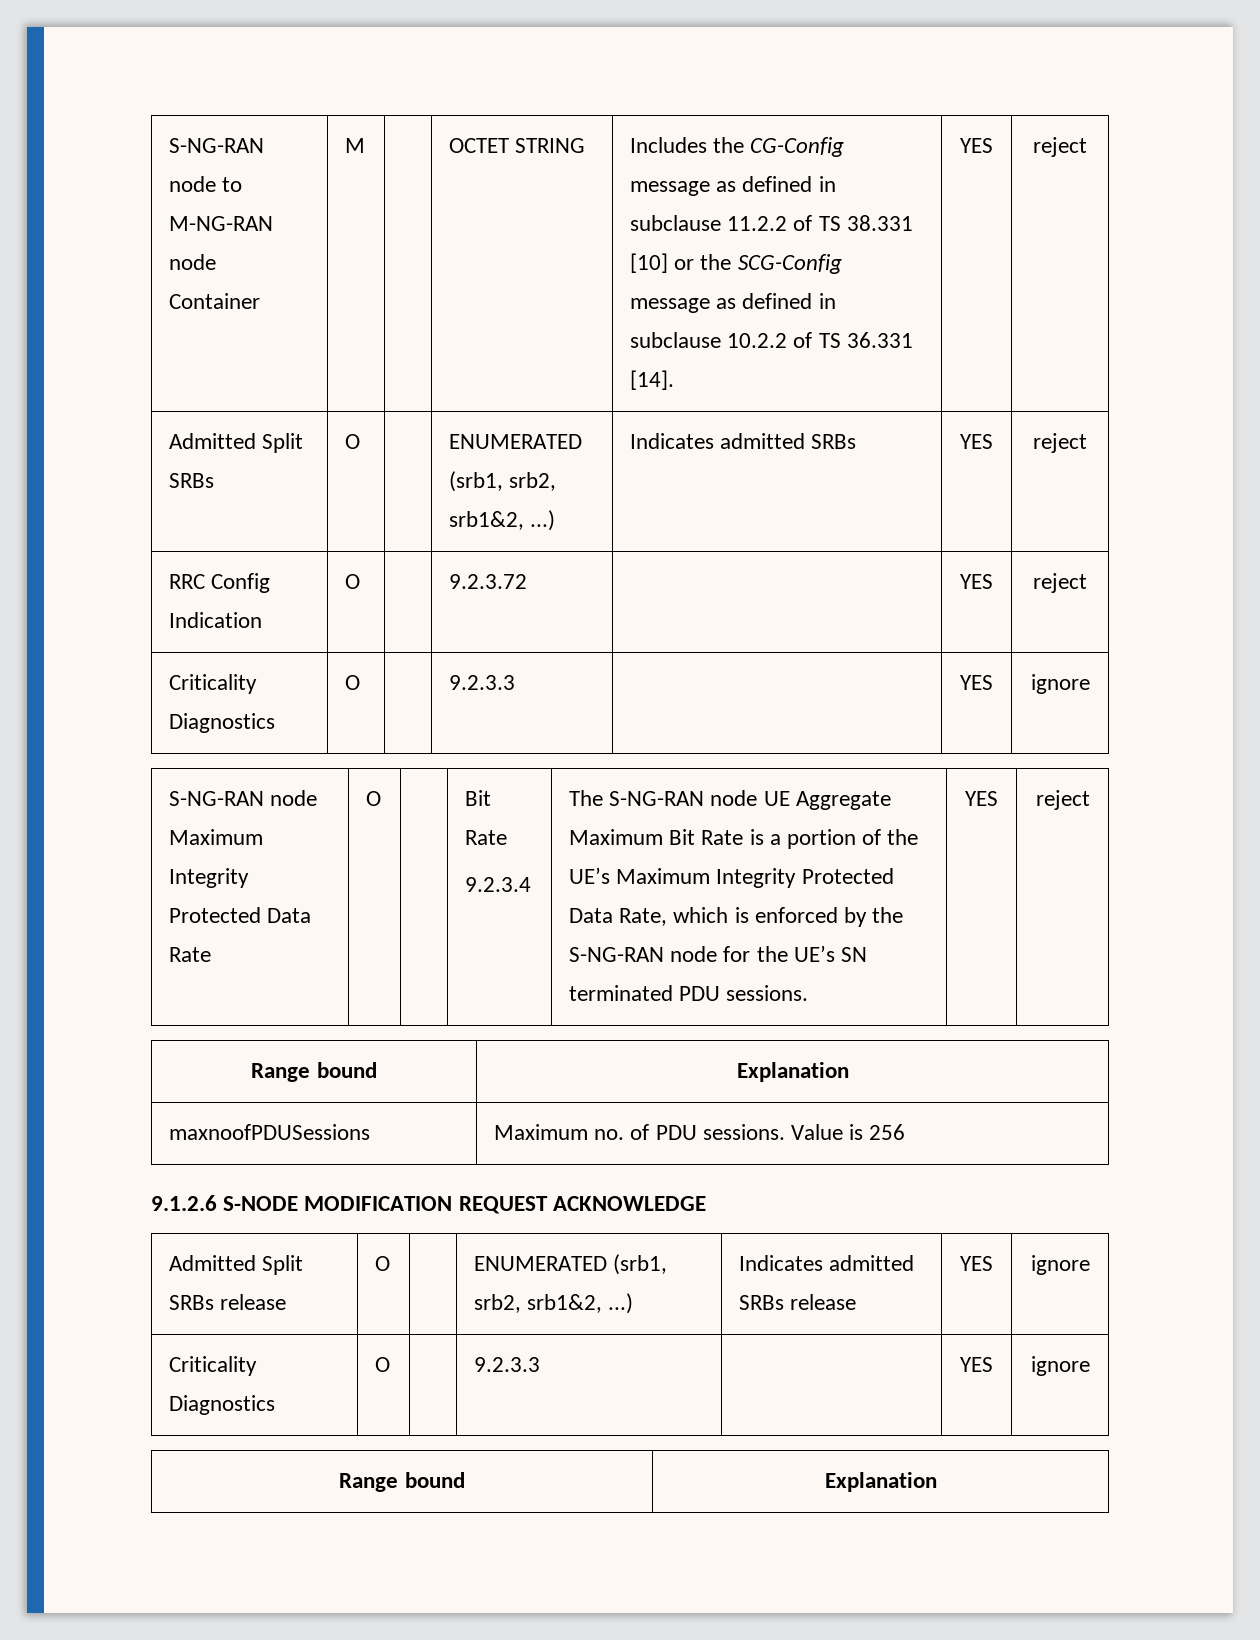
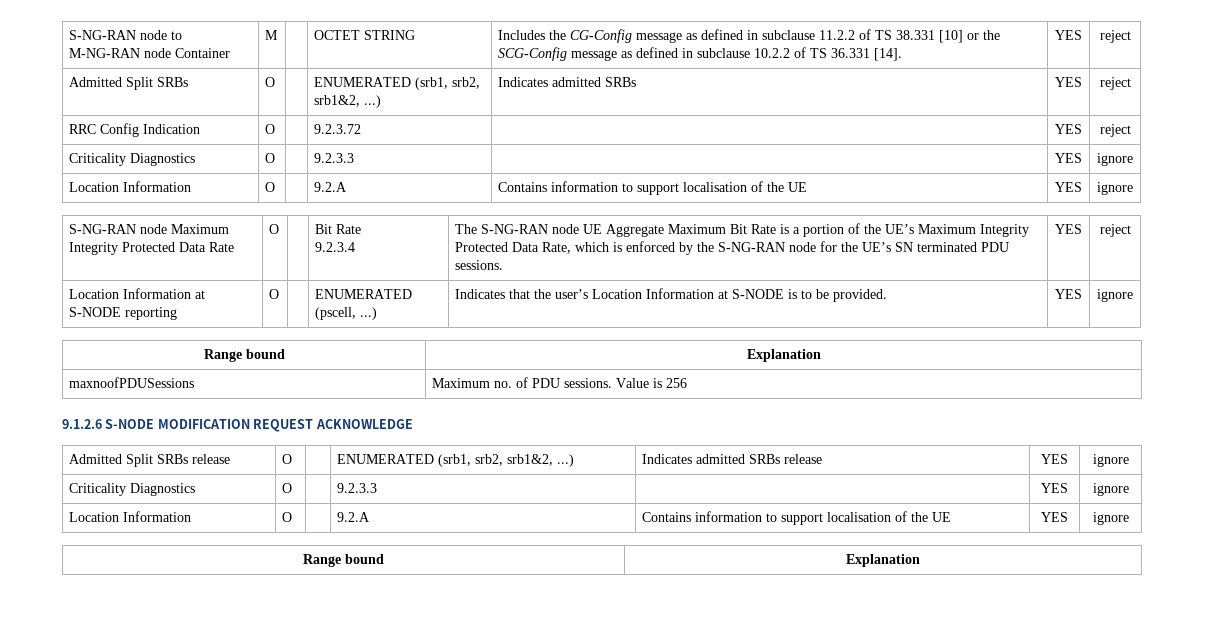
  RRC Config Indication | O | | 9.2.3.72 | | YES | reject
  Criticality Diagnostics | O | | 9.2.3.3 | | YES | ignore
+ Location Information | O | | 9.2.A | Contains information to support localisation of the UE | YES | ignore
+ Location Information at S-NODE reporting | O | | ENUMERATED (pscell, ...) | Indicates that the user’s Location Information at S-NODE is to be provided. | YES | ignore
  Admitted Split SRBs release | O | | ENUMERATED (srb1, srb2, srb1&2, ...) | Indicates admitted SRBs release | YES | ignore
  Criticality Diagnostics | O | | 9.2.3.3 | | YES | ignore
+ Location Information | O | | 9.2.A | Contains information to support localisation of the UE | YES | ignore

